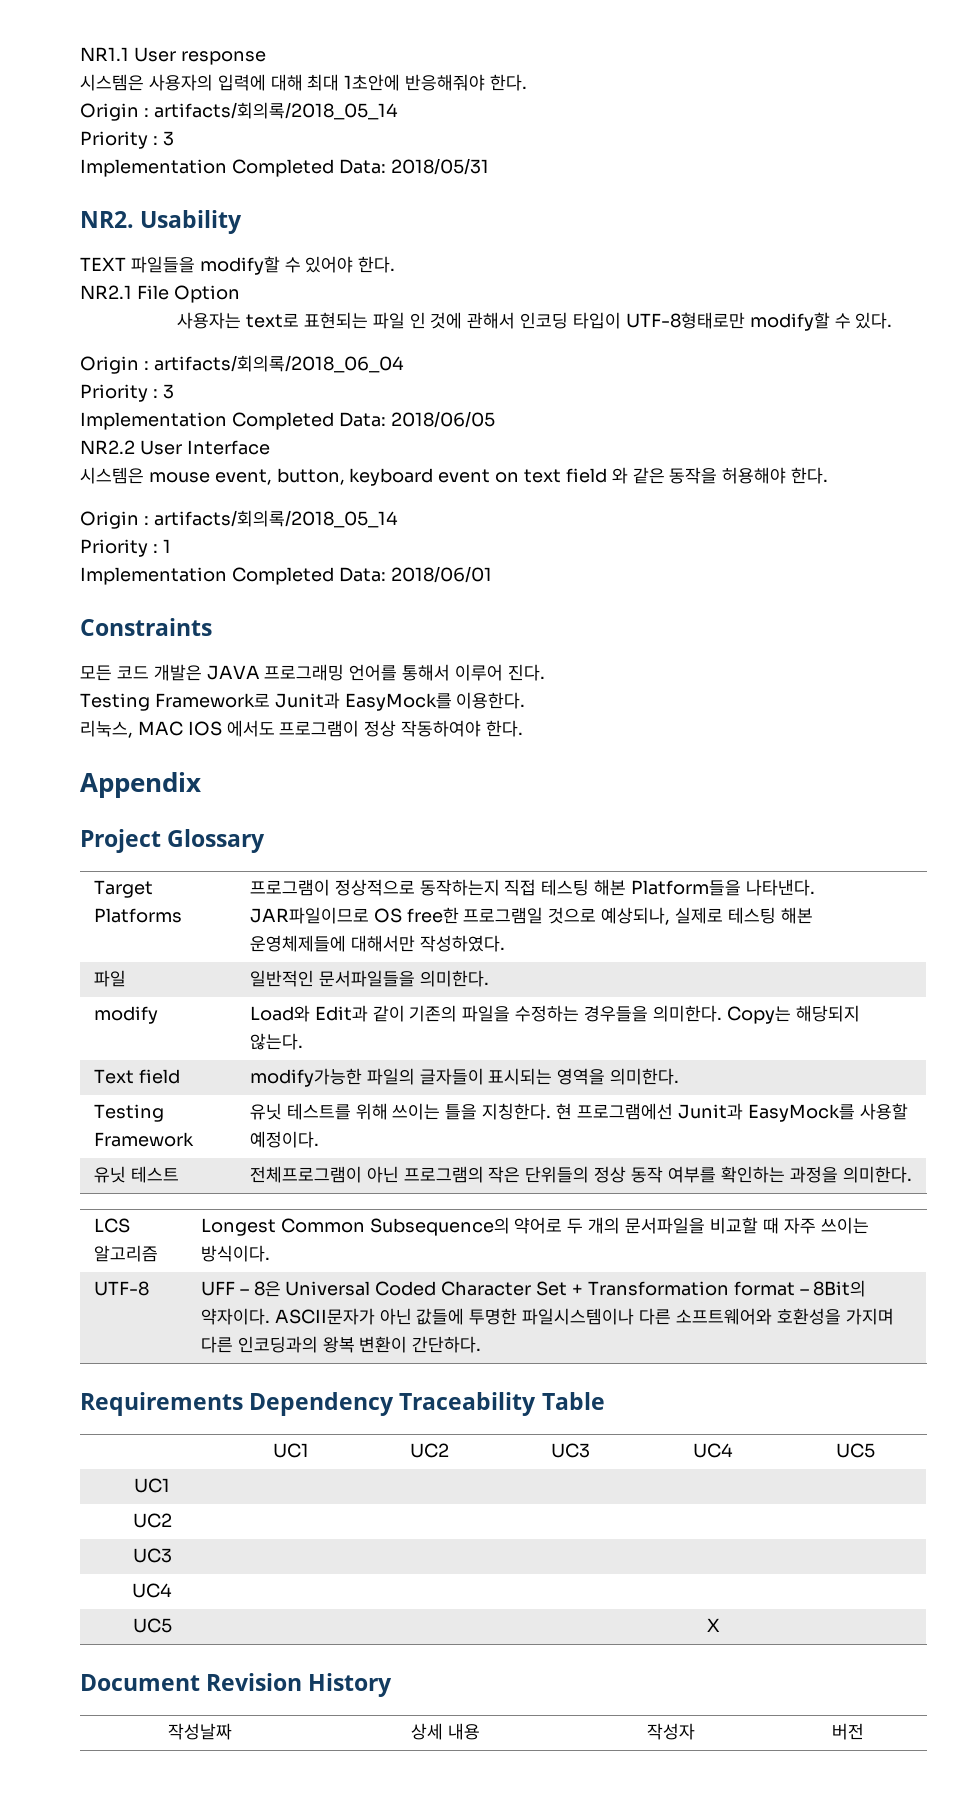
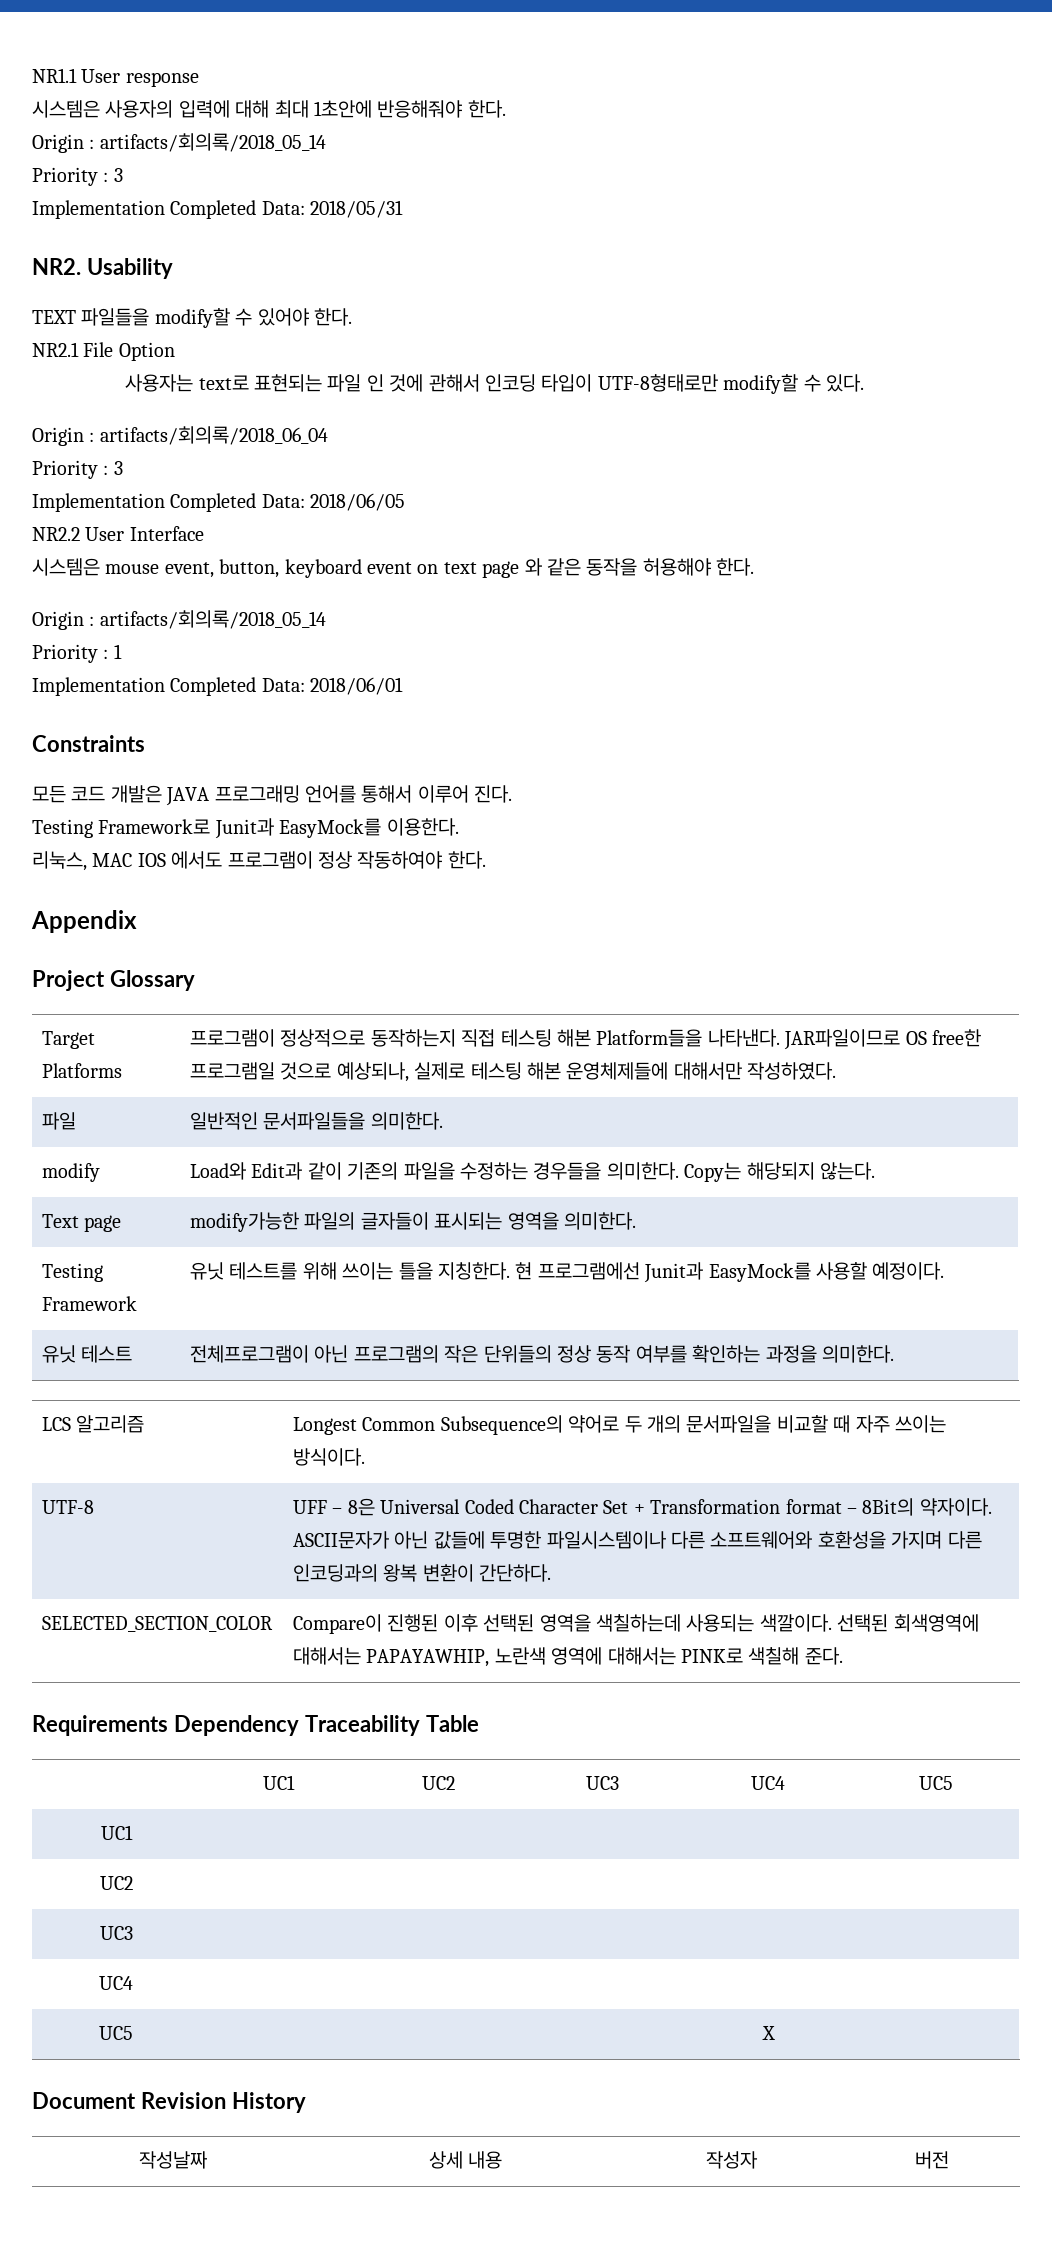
- 시스템은 mouse event, button, keyboard event on text field 와 같은 동작을 허용해야 한다.
+ 시스템은 mouse event, button, keyboard event on text page 와 같은 동작을 허용해야 한다.
- Text field | modify가능한 파일의 글자들이 표시되는 영역을 의미한다.
+ Text page | modify가능한 파일의 글자들이 표시되는 영역을 의미한다.
+ SELECTED_SECTION_COLOR | Compare이 진행된 이후 선택된 영역을 색칠하는데 사용되는 색깔이다. 선택된 회색영역에 대해서는 PAPAYAWHIP, 노란색 영역에 대해서는 PINK로 색칠해 준다.

